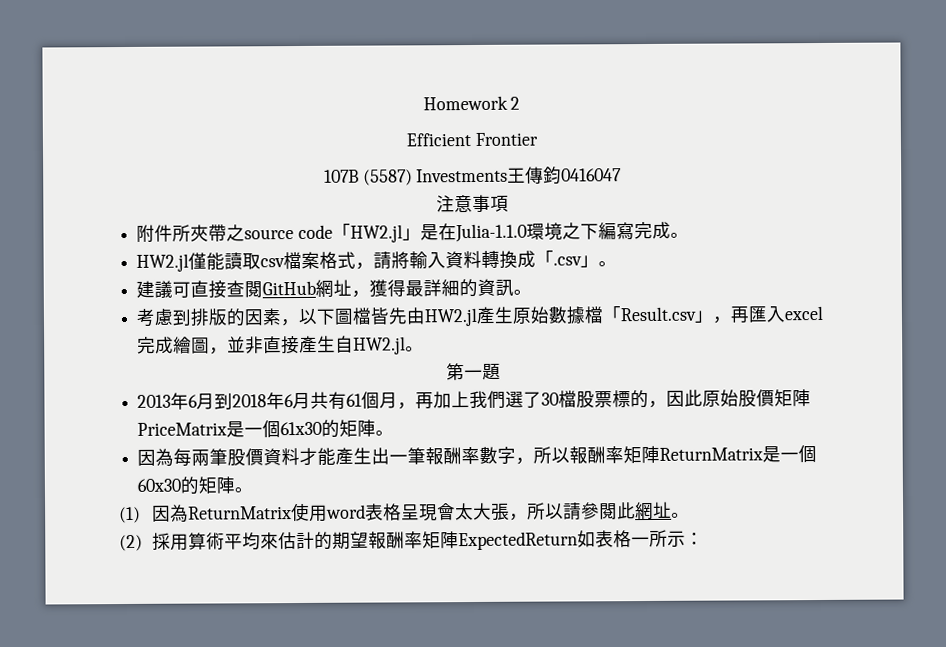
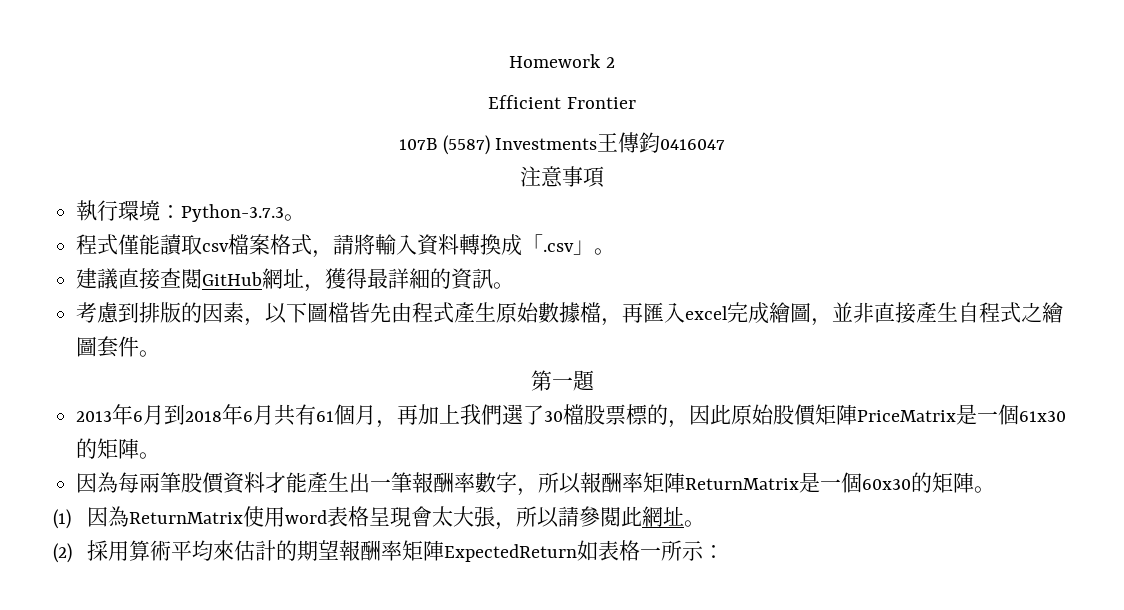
- 附件所夾帶之source code「HW2.jl」是在Julia-1.1.0環境之下編寫完成。
- HW2.jl僅能讀取csv檔案格式，請將輸入資料轉換成「.csv」。
+ 執行環境：Python-3.7.3。
+ 程式僅能讀取csv檔案格式，請將輸入資料轉換成「.csv」。
- 建議可直接查閱GitHub網址，獲得最詳細的資訊。
+ 建議直接查閱GitHub網址，獲得最詳細的資訊。
- 考慮到排版的因素，以下圖檔皆先由HW2.jl產生原始數據檔「Result.csv」，再匯入excel完成繪圖，並非直接產生自HW2.jl。
+ 考慮到排版的因素，以下圖檔皆先由程式產生原始數據檔，再匯入excel完成繪圖，並非直接產生自程式之繪圖套件。

